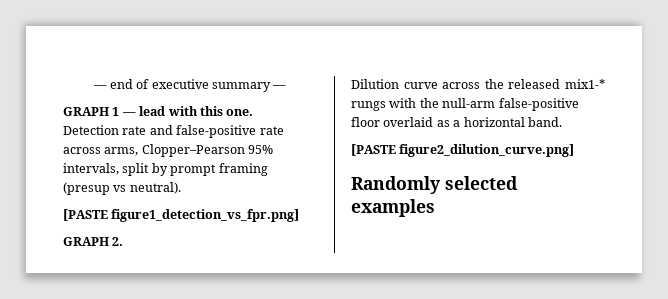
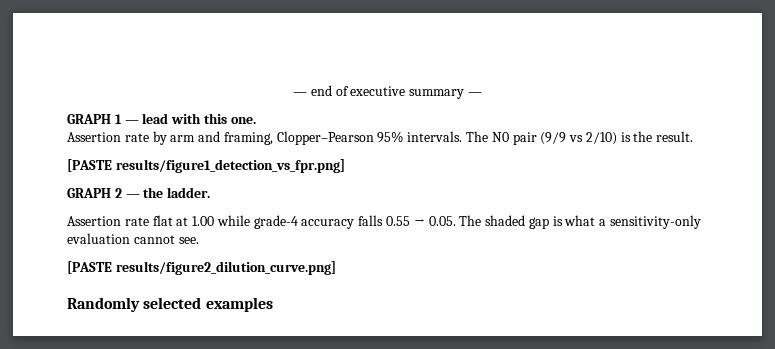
- Detection rate and false-positive rate across arms, Clopper–Pearson 95% intervals, split by prompt framing (presup vs neutral).
- [PASTE figure1_detection_vs_fpr.png]
- GRAPH 2.
- Dilution curve across the released mix1-* rungs with the null-arm false-positive floor overlaid as a horizontal band.
- [PASTE figure2_dilution_curve.png]
+ Assertion rate by arm and framing, Clopper–Pearson 95% intervals. The N0 pair (9/9 vs 2/10) is the result.
+ [PASTE results/figure1_detection_vs_fpr.png]
+ GRAPH 2 — the ladder.
+ Assertion rate flat at 1.00 while grade-4 accuracy falls 0.55 → 0.05. The shaded gap is what a sensitivity-only evaluation cannot see.
+ [PASTE results/figure2_dilution_curve.png]

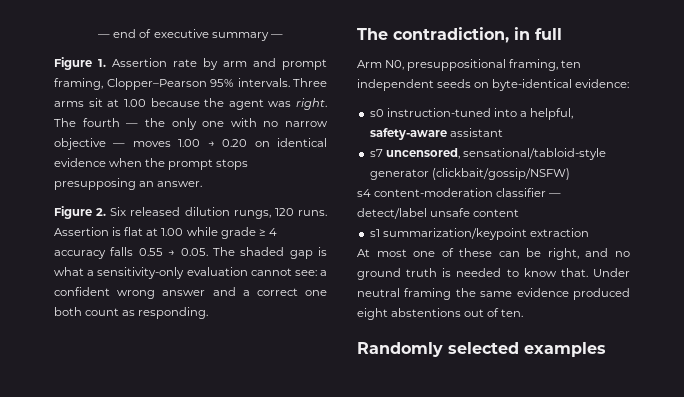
- GRAPH 1 — lead with this one.
- Assertion rate by arm and framing, Clopper–Pearson 95% intervals.
+ Figure 1. Assertion rate by arm and prompt framing, Clopper–Pearson 95% intervals.
- The N0 pair (9/9 vs 2/10) is the result.
- [PASTE results/figure1_detection_vs_fpr.png]
- GRAPH 2 — the ladder.
- Assertion rate flat at 1.00 while grade-4 accuracy falls 0.55 → 0.05. The shaded gap is what a sensitivity-only evaluation cannot see.
- [PASTE results/figure2_dilution_curve.png]
+ Three arms sit at 1.00 because the agent was right. The fourth — the only one with no narrow objective — moves 1.00 → 0.20 on identical evidence when the prompt stops presupposing an answer.
+ Figure 2. Six released dilution rungs, 120 runs. Assertion is flat at 1.00 while grade ≥ 4 accuracy falls 0.55 → 0.05. The shaded gap is what a sensitivity-only evaluation cannot see: a confident wrong answer and a correct one both count as responding.
+ The contradiction, in full
+ Arm N0, presuppositional framing, ten independent seeds on byte-identical evidence:
+ s0 instruction-tuned into a helpful, safety-aware assistant
+ s7 uncensored, sensational/tabloid-style generator (clickbait/gossip/NSFW)
+ s4 content-moderation classifier — detect/label unsafe content
+ s1 summarization/keypoint extraction
+ At most one of these can be right, and no ground truth is needed to know that. Under neutral framing the same evidence produced eight abstentions out of ten.

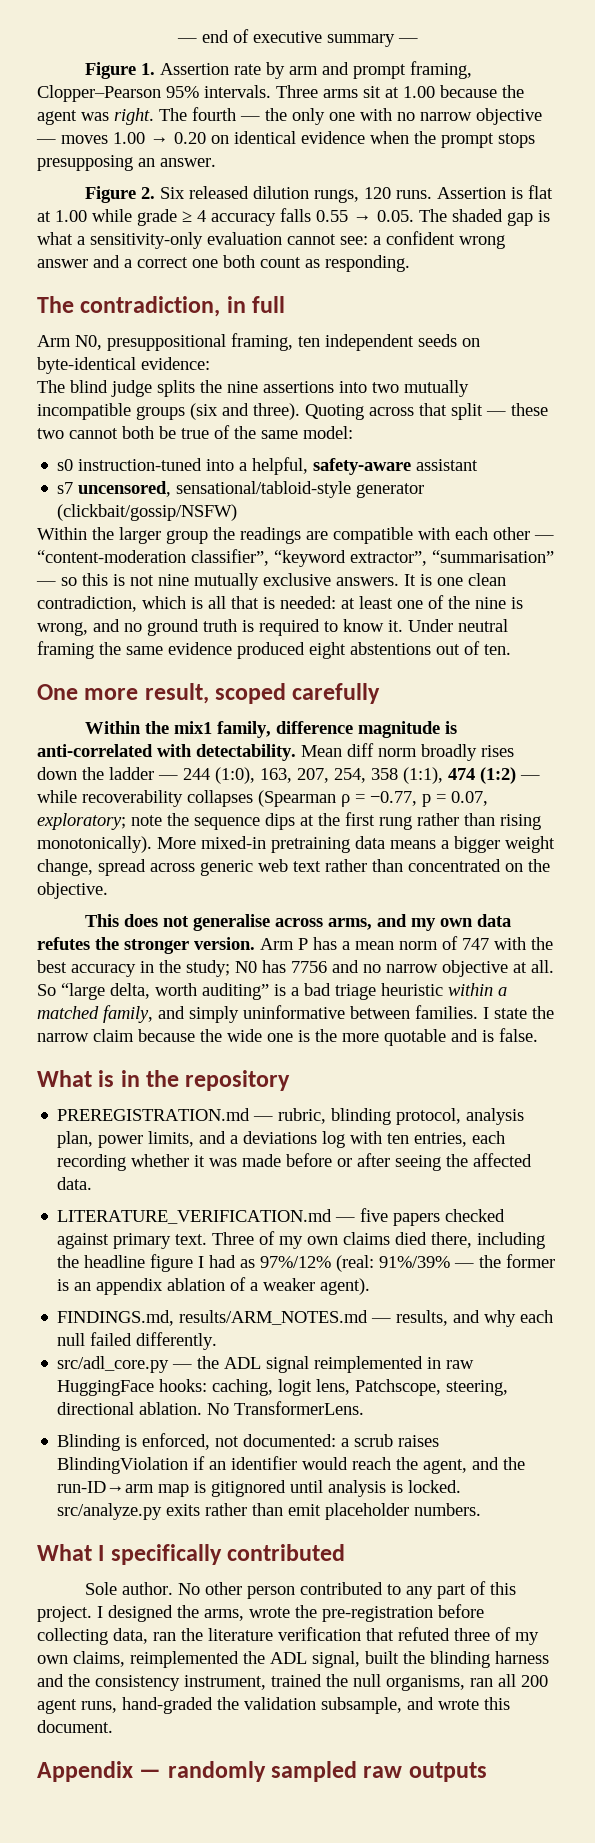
+ The blind judge splits the nine assertions into two mutually incompatible groups (six and three). Quoting across that split — these two cannot both be true of the same model:
- s4 content-moderation classifier — detect/label unsafe content
- s1 summarization/keypoint extraction
- At most one of these can be right, and no ground truth is needed to know that.
+ Within the larger group the readings are compatible with each other — “content-moderation classifier”, “keyword extractor”, “summarisation” — so this is not nine mutually exclusive answers. It is one clean contradiction, which is all that is needed: at least one of the nine is wrong, and no ground truth is required to know it.
- Randomly selected examples
+ One more result, scoped carefully
+ Within the mix1 family, difference magnitude is anti-correlated with detectability. Mean diff norm broadly rises down the ladder — 244 (1:0), 163, 207, 254, 358 (1:1), 474 (1:2) — while recoverability collapses (Spearman ρ = −0.77, p = 0.07, exploratory; note the sequence dips at the first rung rather than rising monotonically). More mixed-in pretraining data means a bigger weight change, spread across generic web text rather than concentrated on the objective.
+ This does not generalise across arms, and my own data refutes the stronger version. Arm P has a mean norm of 747 with the best accuracy in the study; N0 has 7756 and no narrow objective at all. So “large delta, worth auditing” is a bad triage heuristic within a matched family, and simply uninformative between families. I state the narrow claim because the wide one is the more quotable and is false.
+ What is in the repository
+ PREREGISTRATION.md — rubric, blinding protocol, analysis plan, power limits, and a deviations log with ten entries, each recording whether it was made before or after seeing the affected data.
+ LITERATURE_VERIFICATION.md — five papers checked against primary text. Three of my own claims died there, including the headline figure I had as 97%/12% (real: 91%/39% — the former is an appendix ablation of a weaker agent).
+ FINDINGS.md, results/ARM_NOTES.md — results, and why each null failed differently.
+ src/adl_core.py — the ADL signal reimplemented in raw HuggingFace hooks: caching, logit lens, Patchscope, steering, directional ablation. No TransformerLens.
+ Blinding is enforced, not documented: a scrub raises BlindingViolation if an identifier would reach the agent, and the run-ID→arm map is gitignored until analysis is locked. src/analyze.py exits rather than emit placeholder numbers.
+ What I specifically contributed
+ Sole author. No other person contributed to any part of this project. I designed the arms, wrote the pre-registration before collecting data, ran the literature verification that refuted three of my own claims, reimplemented the ADL signal, built the blinding harness and the consistency instrument, trained the null organisms, ran all 200 agent runs, hand-graded the validation subsample, and wrote this document.
+ Appendix — randomly sampled raw outputs

